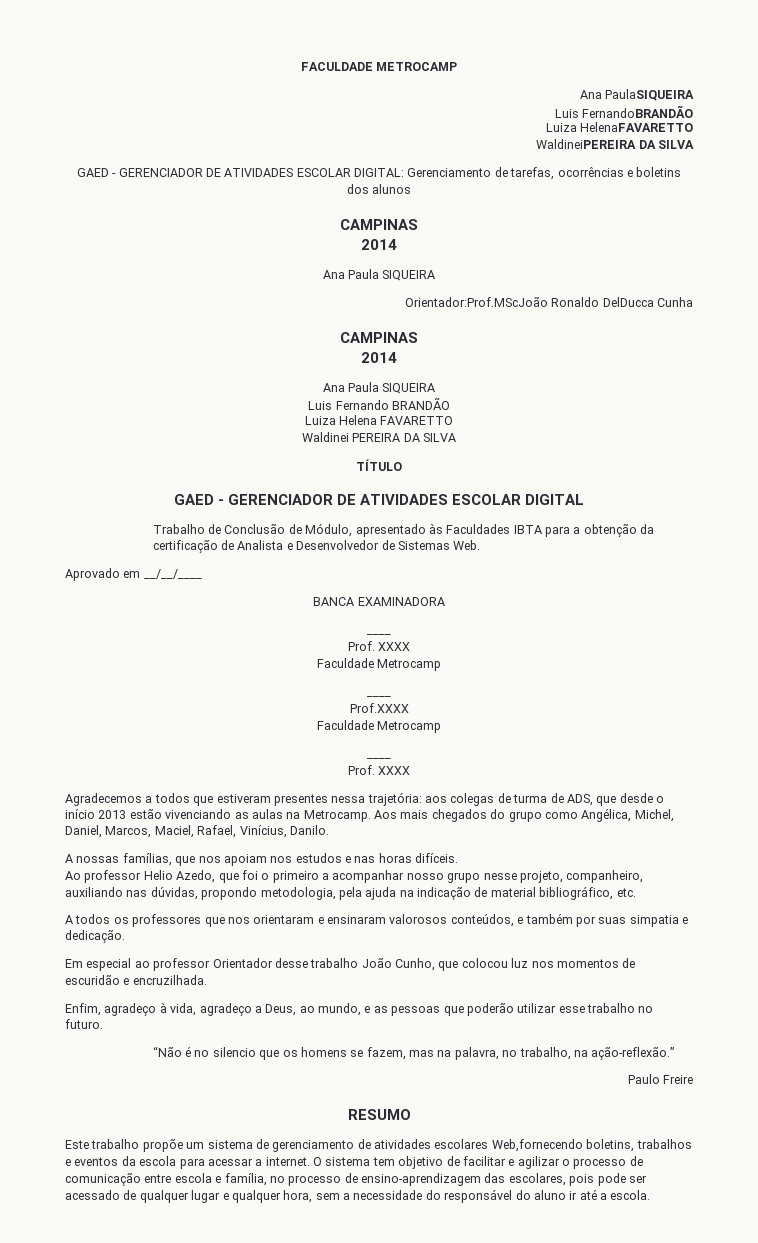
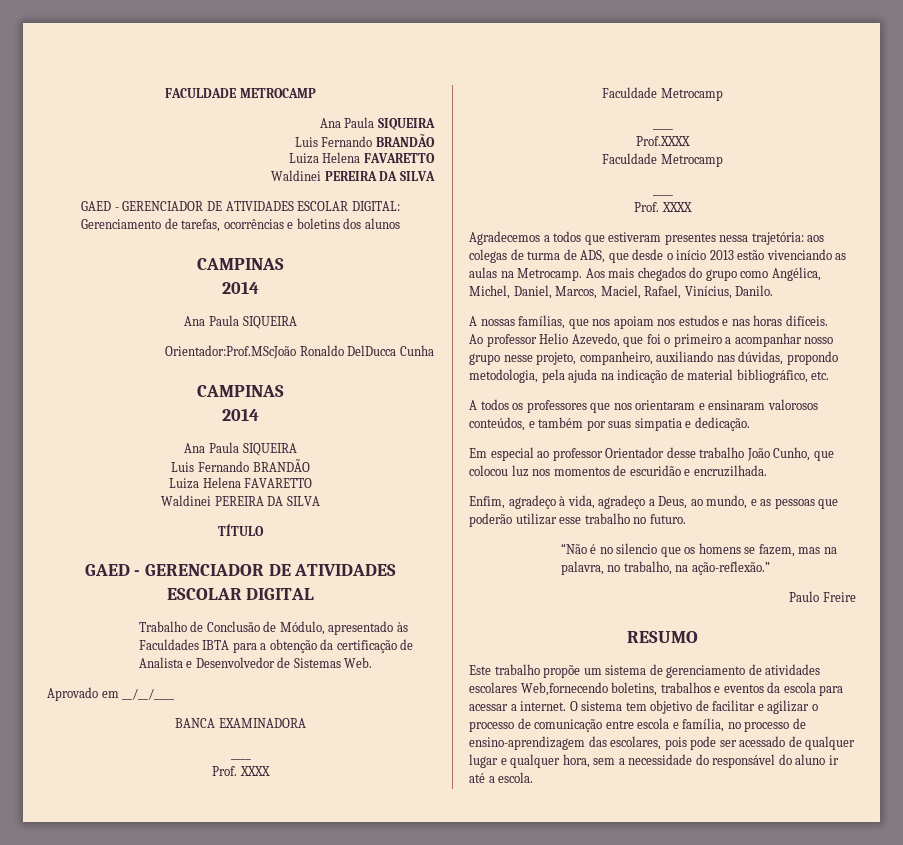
  FACULDADE METROCAMP
- Ana PaulaSIQUEIRA
- Luis FernandoBRANDÃO
- Luiza HelenaFAVARETTO
- WaldineiPEREIRA DA SILVA
+ Ana Paula SIQUEIRA
+ Luis Fernando BRANDÃO
+ Luiza Helena FAVARETTO
+ Waldinei PEREIRA DA SILVA
- Ao professor Helio Azedo, que foi o primeiro a acompanhar nosso grupo nesse projeto, companheiro, auxiliando nas dúvidas, propondo metodologia, pela ajuda na indicação de material bibliográfico, etc.
+ Ao professor Helio Azevedo, que foi o primeiro a acompanhar nosso grupo nesse projeto, companheiro, auxiliando nas dúvidas, propondo metodologia, pela ajuda na indicação de material bibliográfico, etc.

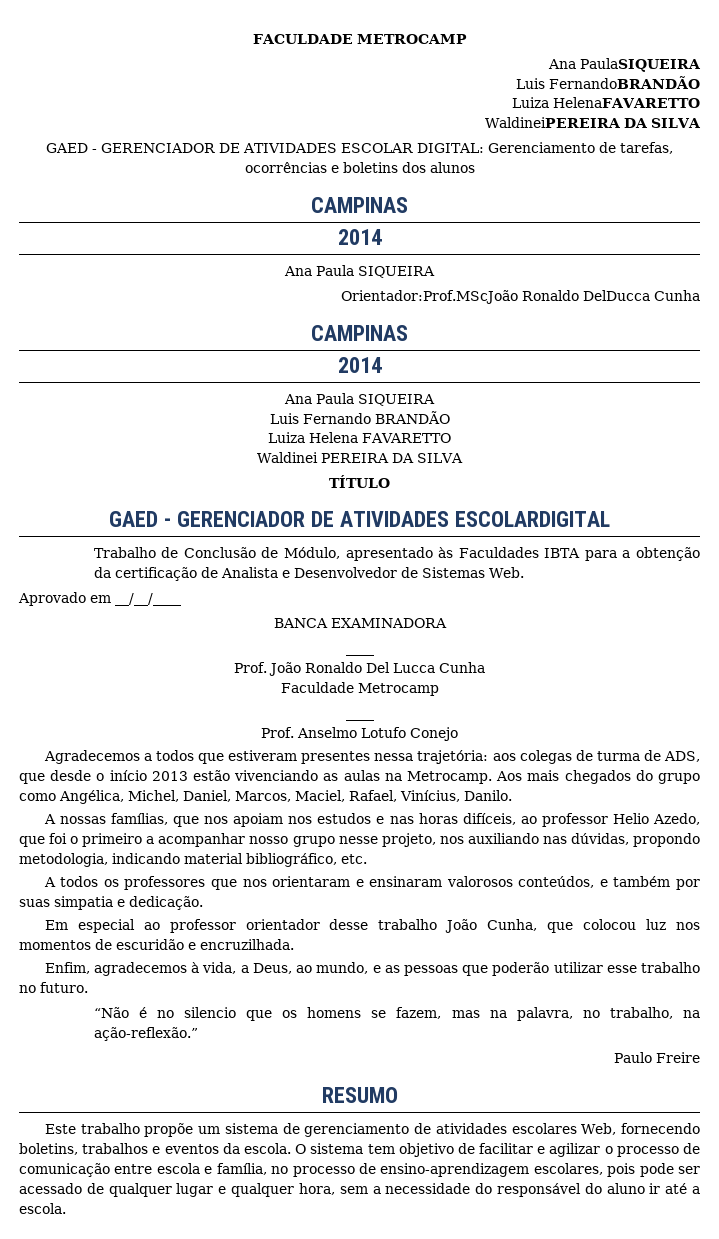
  FACULDADE METROCAMP
- Ana Paula SIQUEIRA
- Luis Fernando BRANDÃO
- Luiza Helena FAVARETTO
- Waldinei PEREIRA DA SILVA
+ Ana PaulaSIQUEIRA
+ Luis FernandoBRANDÃO
+ Luiza HelenaFAVARETTO
+ WaldineiPEREIRA DA SILVA
- GAED - GERENCIADOR DE ATIVIDADES ESCOLAR DIGITAL
+ GAED - GERENCIADOR DE ATIVIDADES ESCOLARDIGITAL
  BANCA EXAMINADORA
  ____
- Prof. XXXX
- Faculdade Metrocamp
- ____
- Prof.XXXX
+ Prof. João Ronaldo Del Lucca Cunha
  Faculdade Metrocamp
  ____
- Prof. XXXX
+ Prof. Anselmo Lotufo Conejo
- A nossas famílias, que nos apoiam nos estudos e nas horas difíceis.
- Ao professor Helio Azevedo, que foi o primeiro a acompanhar nosso grupo nesse projeto, companheiro, auxiliando nas dúvidas, propondo metodologia, pela ajuda na indicação de material bibliográfico, etc.
+ A nossas famílias, que nos apoiam nos estudos e nas horas difíceis, ao professor Helio Azedo, que foi o primeiro a acompanhar nosso grupo nesse projeto, nos auxiliando nas dúvidas, propondo metodologia, indicando material bibliográfico, etc.
- Em especial ao professor Orientador desse trabalho João Cunho, que colocou luz nos momentos de escuridão e encruzilhada.
+ Em especial ao professor orientador desse trabalho João Cunha, que colocou luz nos momentos de escuridão e encruzilhada.
- Enfim, agradeço à vida, agradeço a Deus, ao mundo, e as pessoas que poderão utilizar esse trabalho no futuro.
+ Enfim, agradecemos à vida, a Deus, ao mundo, e as pessoas que poderão utilizar esse trabalho no futuro.
- Este trabalho propõe um sistema de gerenciamento de atividades escolares Web,fornecendo boletins, trabalhos e eventos da escola para acessar a internet.
+ Este trabalho propõe um sistema de gerenciamento de atividades escolares Web, fornecendo boletins, trabalhos e eventos da escola.
- O sistema tem objetivo de facilitar e agilizar o processo de comunicação entre escola e família, no processo de ensino-aprendizagem das escolares, pois pode ser acessado de qualquer lugar e qualquer hora, sem a necessidade do responsável do aluno ir até a escola.
+ O sistema tem objetivo de facilitar e agilizar o processo de comunicação entre escola e família, no processo de ensino-aprendizagem escolares, pois pode ser acessado de qualquer lugar e qualquer hora, sem a necessidade do responsável do aluno ir até a escola.

